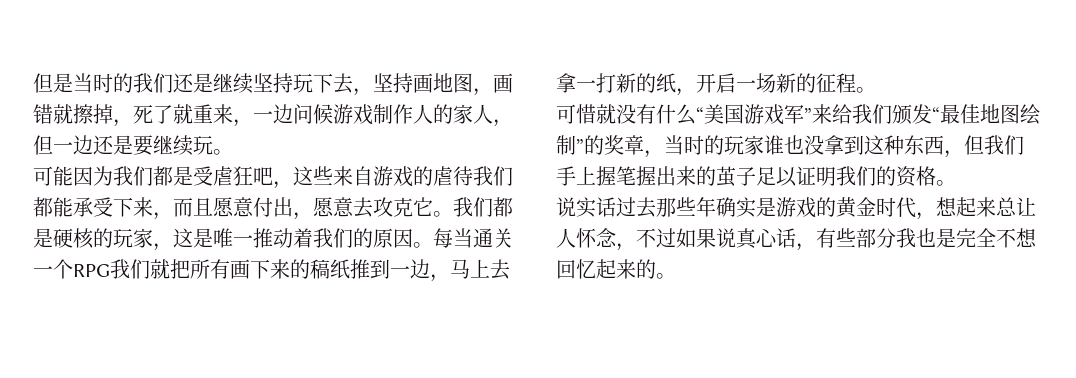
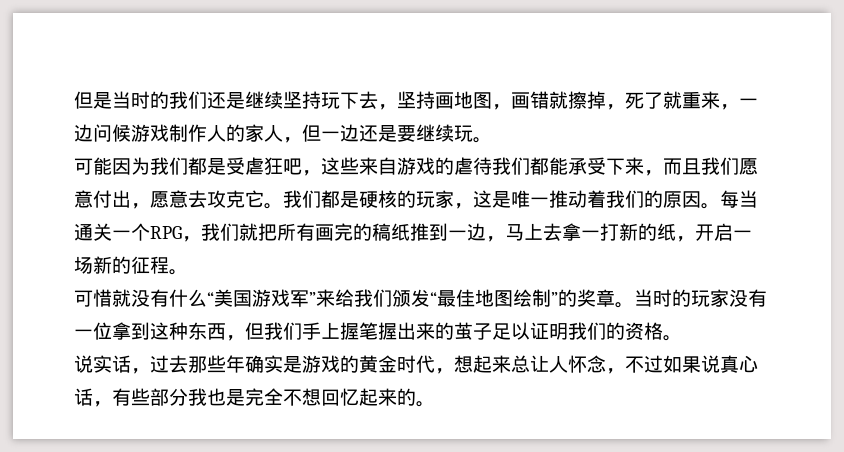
- 可能因为我们都是受虐狂吧，这些来自游戏的虐待我们都能承受下来，而且愿意付出，愿意去攻克它。
+ 可能因为我们都是受虐狂吧，这些来自游戏的虐待我们都能承受下来，而且我们愿意付出，愿意去攻克它。
- 每当通关一个RPG我们就把所有画下来的稿纸推到一边，马上去拿一打新的纸，开启一场新的征程。
+ 每当通关一个RPG，我们就把所有画完的稿纸推到一边，马上去拿一打新的纸，开启一场新的征程。
- 可惜就没有什么“美国游戏军”来给我们颁发“最佳地图绘制”的奖章，当时的玩家谁也没拿到这种东西，但我们手上握笔握出来的茧子足以证明我们的资格。
+ 可惜就没有什么“美国游戏军”来给我们颁发“最佳地图绘制”的奖章。当时的玩家没有一位拿到这种东西，但我们手上握笔握出来的茧子足以证明我们的资格。
- 说实话过去那些年确实是游戏的黄金时代，想起来总让人怀念，不过如果说真心话，有些部分我也是完全不想回忆起来的。
+ 说实话，过去那些年确实是游戏的黄金时代，想起来总让人怀念，不过如果说真心话，有些部分我也是完全不想回忆起来的。

